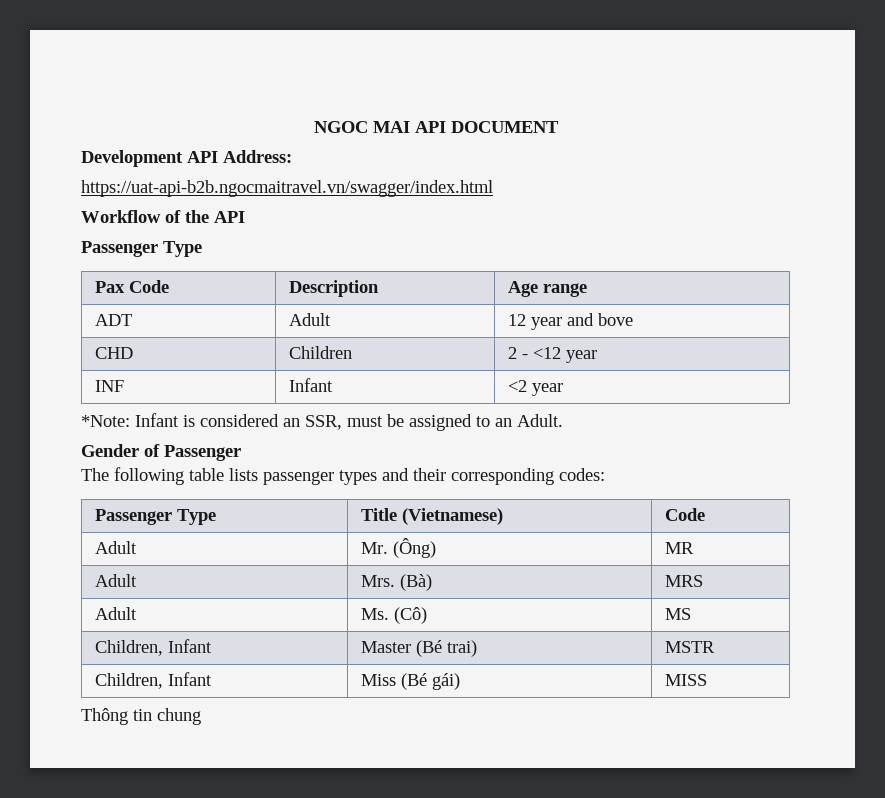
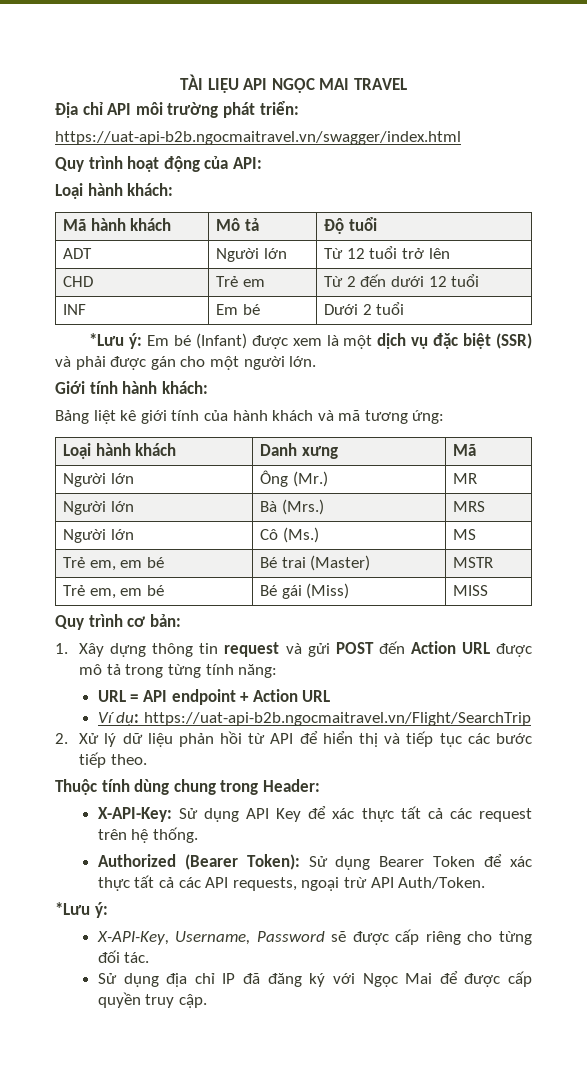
- NGOC MAI API DOCUMENT
- Development API Address:
+ TÀI LIỆU API NGỌC MAI TRAVEL
+ Địa chỉ API môi trường phát triển:
  https://uat-api-b2b.ngocmaitravel.vn/swagger/index.html
- Workflow of the API
- Passenger Type
- Pax Code | Description | Age range
- ADT | Adult | 12 year and bove
- CHD | Children | 2 - <12 year
- INF | Infant | <2 year
- *Note: Infant is considered an SSR, must be assigned to an Adult.
- Gender of Passenger
- The following table lists passenger types and their corresponding codes:
- Passenger Type | Title (Vietnamese) | Code
- Adult | Mr. (Ông) | MR
- Adult | Mrs. (Bà) | MRS
- Adult | Ms. (Cô) | MS
- Children, Infant | Master (Bé trai) | MSTR
- Children, Infant | Miss (Bé gái) | MISS
- Thông tin chung
+ Quy trình hoạt động của API:
+ Loại hành khách:
+ Mã hành khách | Mô tả | Độ tuổi
+ ADT | Người lớn | Từ 12 tuổi trở lên
+ CHD | Trẻ em | Từ 2 đến dưới 12 tuổi
+ INF | Em bé | Dưới 2 tuổi
+ *Lưu ý: Em bé (Infant) được xem là một dịch vụ đặc biệt (SSR) và phải được gán cho một người lớn.
+ Giới tính hành khách:
+ Bảng liệt kê giới tính của hành khách và mã tương ứng:
+ Loại hành khách | Danh xưng | Mã
+ Người lớn | Ông (Mr.) | MR
+ Người lớn | Bà (Mrs.) | MRS
+ Người lớn | Cô (Ms.) | MS
+ Trẻ em, em bé | Bé trai (Master) | MSTR
+ Trẻ em, em bé | Bé gái (Miss) | MISS
+ Quy trình cơ bản:
+ 1. Xây dựng thông tin request và gửi POST đến Action URL được mô tả trong từng tính năng:
+ URL = API endpoint + Action URL
+ Ví dụ: https://uat-api-b2b.ngocmaitravel.vn/Flight/SearchTrip
+ 2. Xử lý dữ liệu phản hồi từ API để hiển thị và tiếp tục các bước tiếp theo.
+ Thuộc tính dùng chung trong Header:
+ X-API-Key: Sử dụng API Key để xác thực tất cả các request trên hệ thống.
+ Authorized (Bearer Token): Sử dụng Bearer Token để xác thực tất cả các API requests, ngoại trừ API Auth/Token.
+ *Lưu ý:
+ X-API-Key, Username, Password sẽ được cấp riêng cho từng đối tác.
+ Sử dụng địa chỉ IP đã đăng ký với Ngọc Mai để được cấp quyền truy cập.

